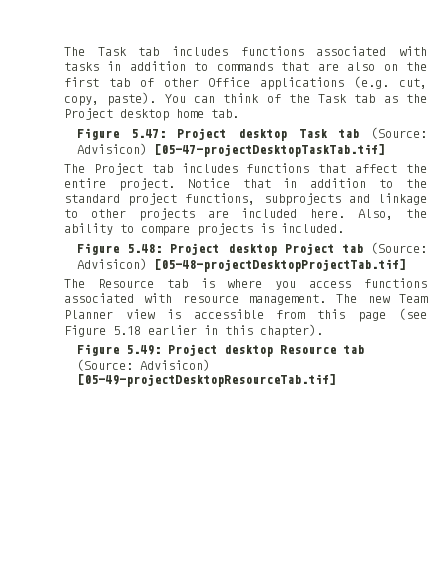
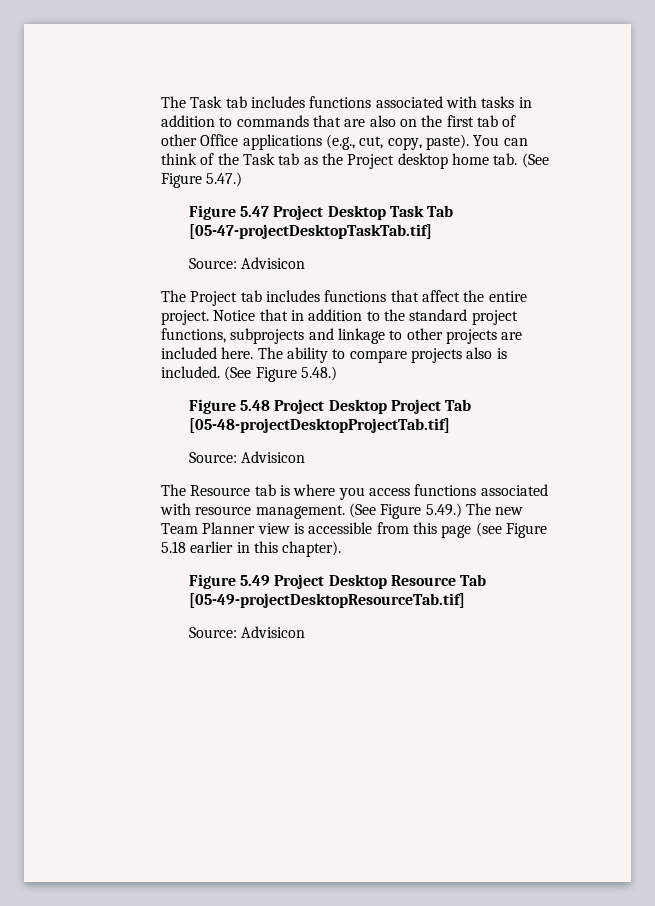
- The Task tab includes functions associated with tasks in addition to commands that are also on the first tab of other Office applications (e.g. cut, copy, paste).
+ The Task tab includes functions associated with tasks in addition to commands that are also on the first tab of other Office applications (e.g., cut, copy, paste).
- You can think of the Task tab as the Project desktop home tab.
- Figure 5.47: Project desktop Task tab (Source: Advisicon) [05-47-projectDesktopTaskTab.tif]
+ You can think of the Task tab as the Project desktop home tab. (See Figure 5.47.)
+ Figure 5.47 Project Desktop Task Tab [05-47-projectDesktopTaskTab.tif]
+ Source: Advisicon
- Also, the ability to compare projects is included.
- Figure 5.48: Project desktop Project tab (Source: Advisicon) [05-48-projectDesktopProjectTab.tif]
+ The ability to compare projects also is included. (See Figure 5.48.)
+ Figure 5.48 Project Desktop Project Tab [05-48-projectDesktopProjectTab.tif]
+ Source: Advisicon
- The new Team Planner view is accessible from this page (see Figure 5.18 earlier in this chapter).
+ (See Figure 5.49.) The new Team Planner view is accessible from this page (see Figure 5.18 earlier in this chapter).
- Figure 5.49: Project desktop Resource tab (Source: Advisicon) [05-49-projectDesktopResourceTab.tif]
+ Figure 5.49 Project Desktop Resource Tab [05-49-projectDesktopResourceTab.tif]
+ Source: Advisicon

